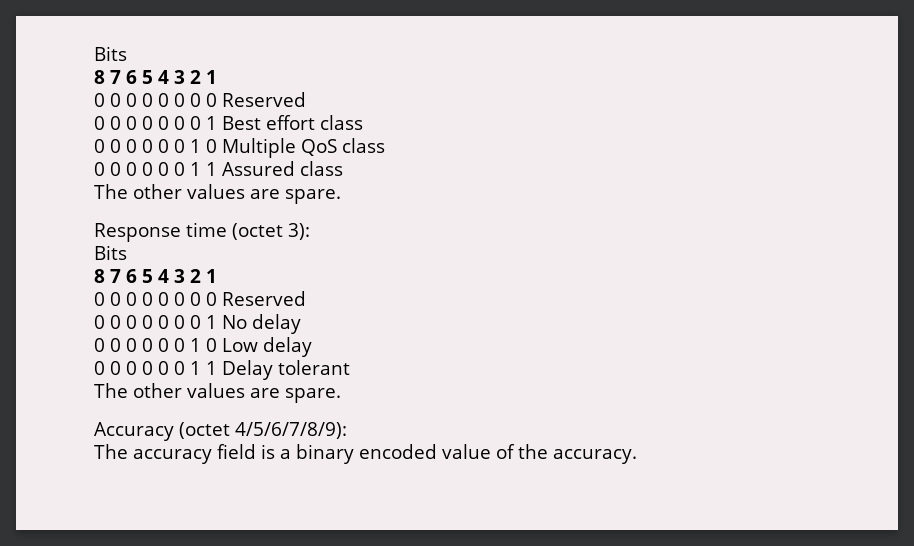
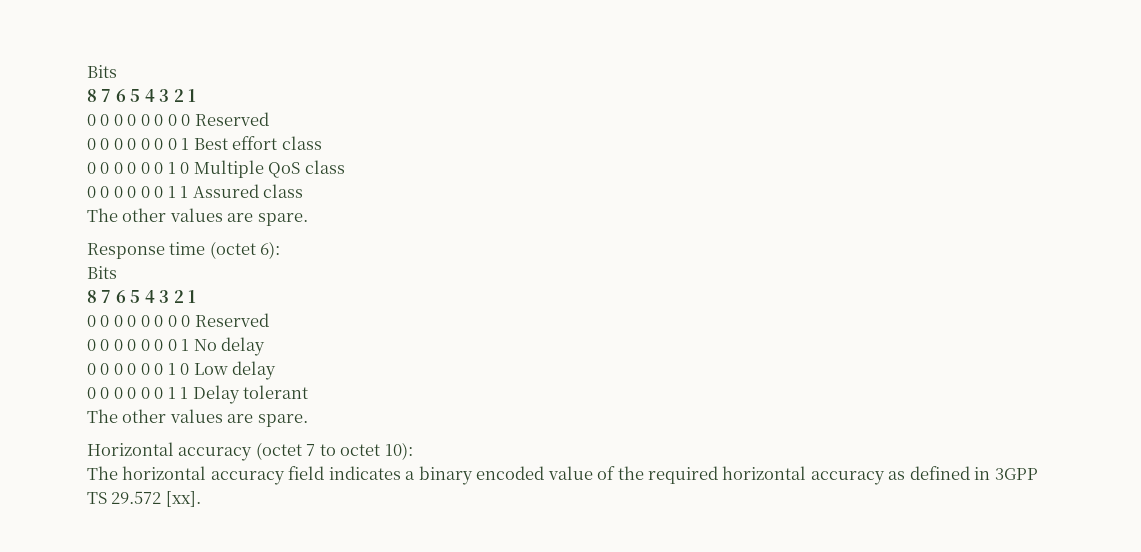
- Response time (octet 3):
+ Response time (octet 6):
- Accuracy (octet 4/5/6/7/8/9):
- The accuracy field is a binary encoded value of the accuracy.
+ Horizontal accuracy (octet 7 to octet 10):
+ The horizontal accuracy field indicates a binary encoded value of the required horizontal accuracy as defined in 3GPP TS 29.572 [xx].

